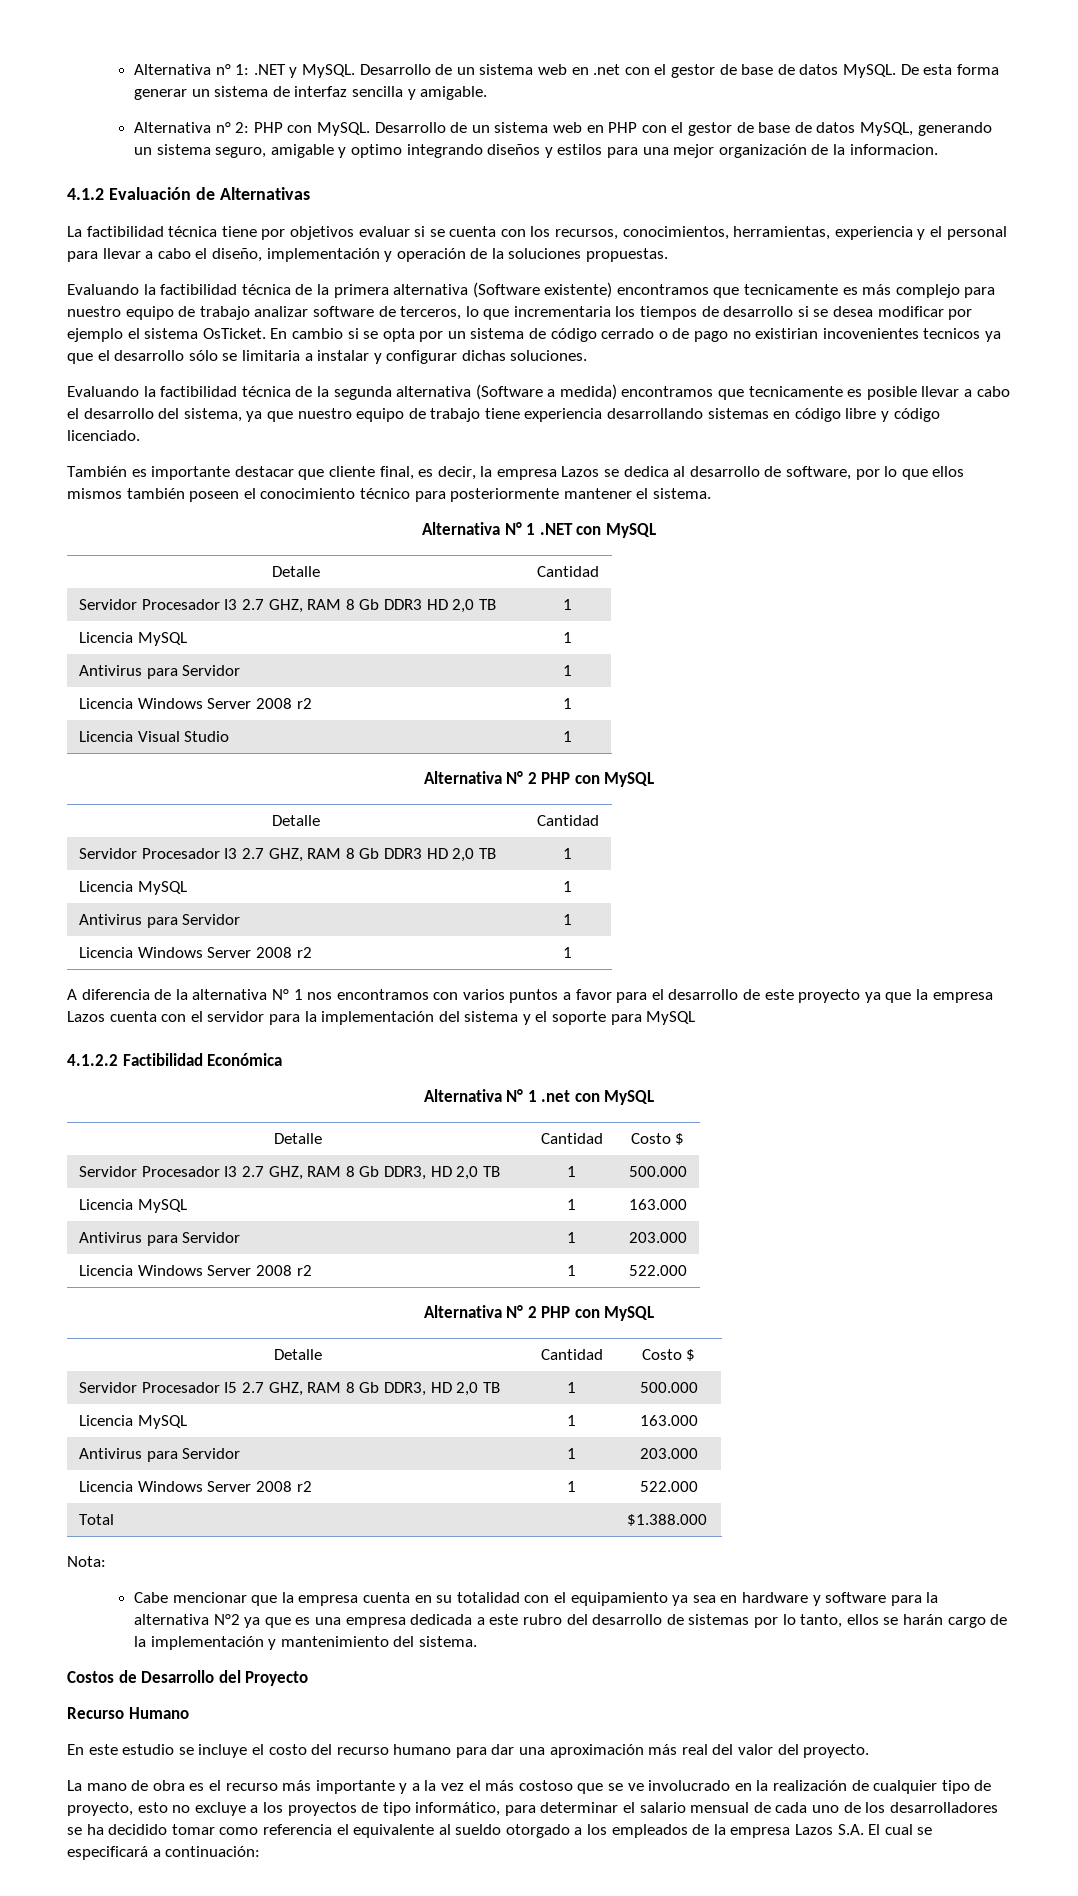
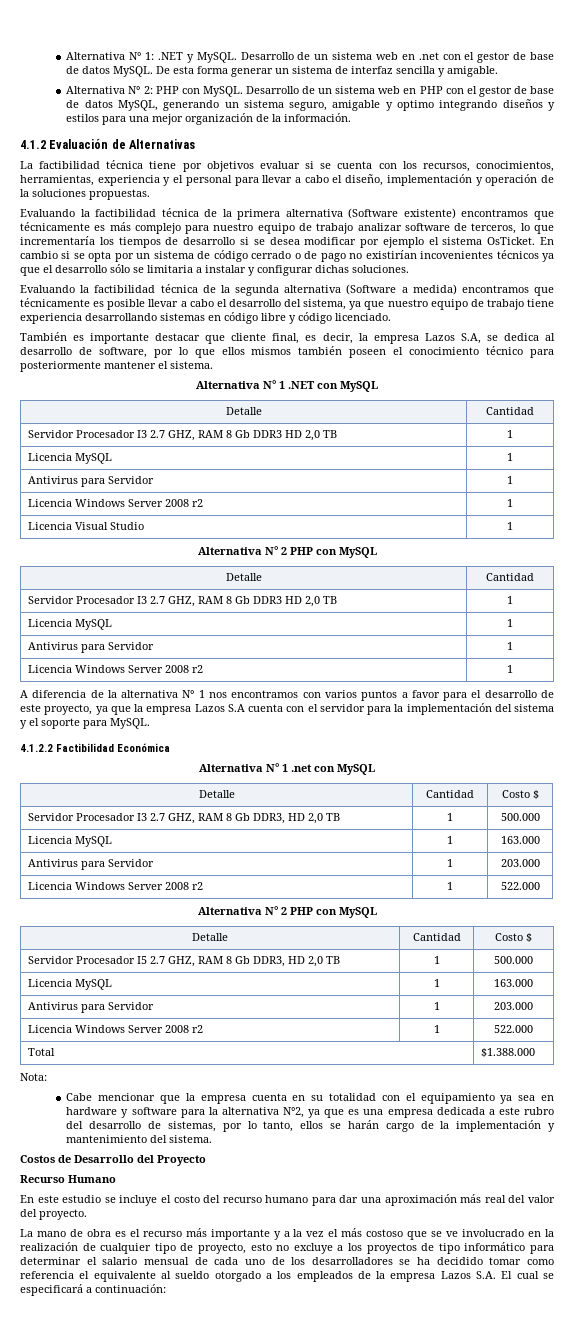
- Alternativa n° 1: .NET y MySQL.
+ Alternativa N° 1: .NET y MySQL.
- Alternativa n° 2: PHP con MySQL.
+ Alternativa N° 2: PHP con MySQL.
- Desarrollo de un sistema web en PHP con el gestor de base de datos MySQL, generando un sistema seguro, amigable y optimo integrando diseños y estilos para una mejor organización de la informacion.
+ Desarrollo de un sistema web en PHP con el gestor de base de datos MySQL, generando un sistema seguro, amigable y optimo integrando diseños y estilos para una mejor organización de la información.
- Evaluando la factibilidad técnica de la primera alternativa (Software existente) encontramos que tecnicamente es más complejo para nuestro equipo de trabajo analizar software de terceros, lo que incrementaria los tiempos de desarrollo si se desea modificar por ejemplo el sistema OsTicket.
+ Evaluando la factibilidad técnica de la primera alternativa (Software existente) encontramos que técnicamente es más complejo para nuestro equipo de trabajo analizar software de terceros, lo que incrementaría los tiempos de desarrollo si se desea modificar por ejemplo el sistema OsTicket.
- En cambio si se opta por un sistema de código cerrado o de pago no existirian incovenientes tecnicos ya que el desarrollo sólo se limitaria a instalar y configurar dichas soluciones.
+ En cambio si se opta por un sistema de código cerrado o de pago no existirían incovenientes técnicos ya que el desarrollo sólo se limitaria a instalar y configurar dichas soluciones.
- Evaluando la factibilidad técnica de la segunda alternativa (Software a medida) encontramos que tecnicamente es posible llevar a cabo el desarrollo del sistema, ya que nuestro equipo de trabajo tiene experiencia desarrollando sistemas en código libre y código licenciado.
+ Evaluando la factibilidad técnica de la segunda alternativa (Software a medida) encontramos que técnicamente es posible llevar a cabo el desarrollo del sistema, ya que nuestro equipo de trabajo tiene experiencia desarrollando sistemas en código libre y código licenciado.
- También es importante destacar que cliente final, es decir, la empresa Lazos se dedica al desarrollo de software, por lo que ellos mismos también poseen el conocimiento técnico para posteriormente mantener el sistema.
+ También es importante destacar que cliente final, es decir, la empresa Lazos S.A, se dedica al desarrollo de software, por lo que ellos mismos también poseen el conocimiento técnico para posteriormente mantener el sistema.
- A diferencia de la alternativa N° 1 nos encontramos con varios puntos a favor para el desarrollo de este proyecto ya que la empresa Lazos cuenta con el servidor para la implementación del sistema y el soporte para MySQL
+ A diferencia de la alternativa N° 1 nos encontramos con varios puntos a favor para el desarrollo de este proyecto, ya que la empresa Lazos S.A cuenta con el servidor para la implementación del sistema y el soporte para MySQL.
- Cabe mencionar que la empresa cuenta en su totalidad con el equipamiento ya sea en hardware y software para la alternativa N°2 ya que es una empresa dedicada a este rubro del desarrollo de sistemas por lo tanto, ellos se harán cargo de la implementación y mantenimiento del sistema.
+ Cabe mencionar que la empresa cuenta en su totalidad con el equipamiento ya sea en hardware y software para la alternativa N°2, ya que es una empresa dedicada a este rubro del desarrollo de sistemas, por lo tanto, ellos se harán cargo de la implementación y mantenimiento del sistema.
- La mano de obra es el recurso más importante y a la vez el más costoso que se ve involucrado en la realización de cualquier tipo de proyecto, esto no excluye a los proyectos de tipo informático, para determinar el salario mensual de cada uno de los desarrolladores se ha decidido tomar como referencia el equivalente al sueldo otorgado a los empleados de la empresa Lazos S.A. El cual se especificará a continuación:
+ La mano de obra es el recurso más importante y a la vez el más costoso que se ve involucrado en la realización de cualquier tipo de proyecto, esto no excluye a los proyectos de tipo informático para determinar el salario mensual de cada uno de los desarrolladores se ha decidido tomar como referencia el equivalente al sueldo otorgado a los empleados de la empresa Lazos S.A. El cual se especificará a continuación:

